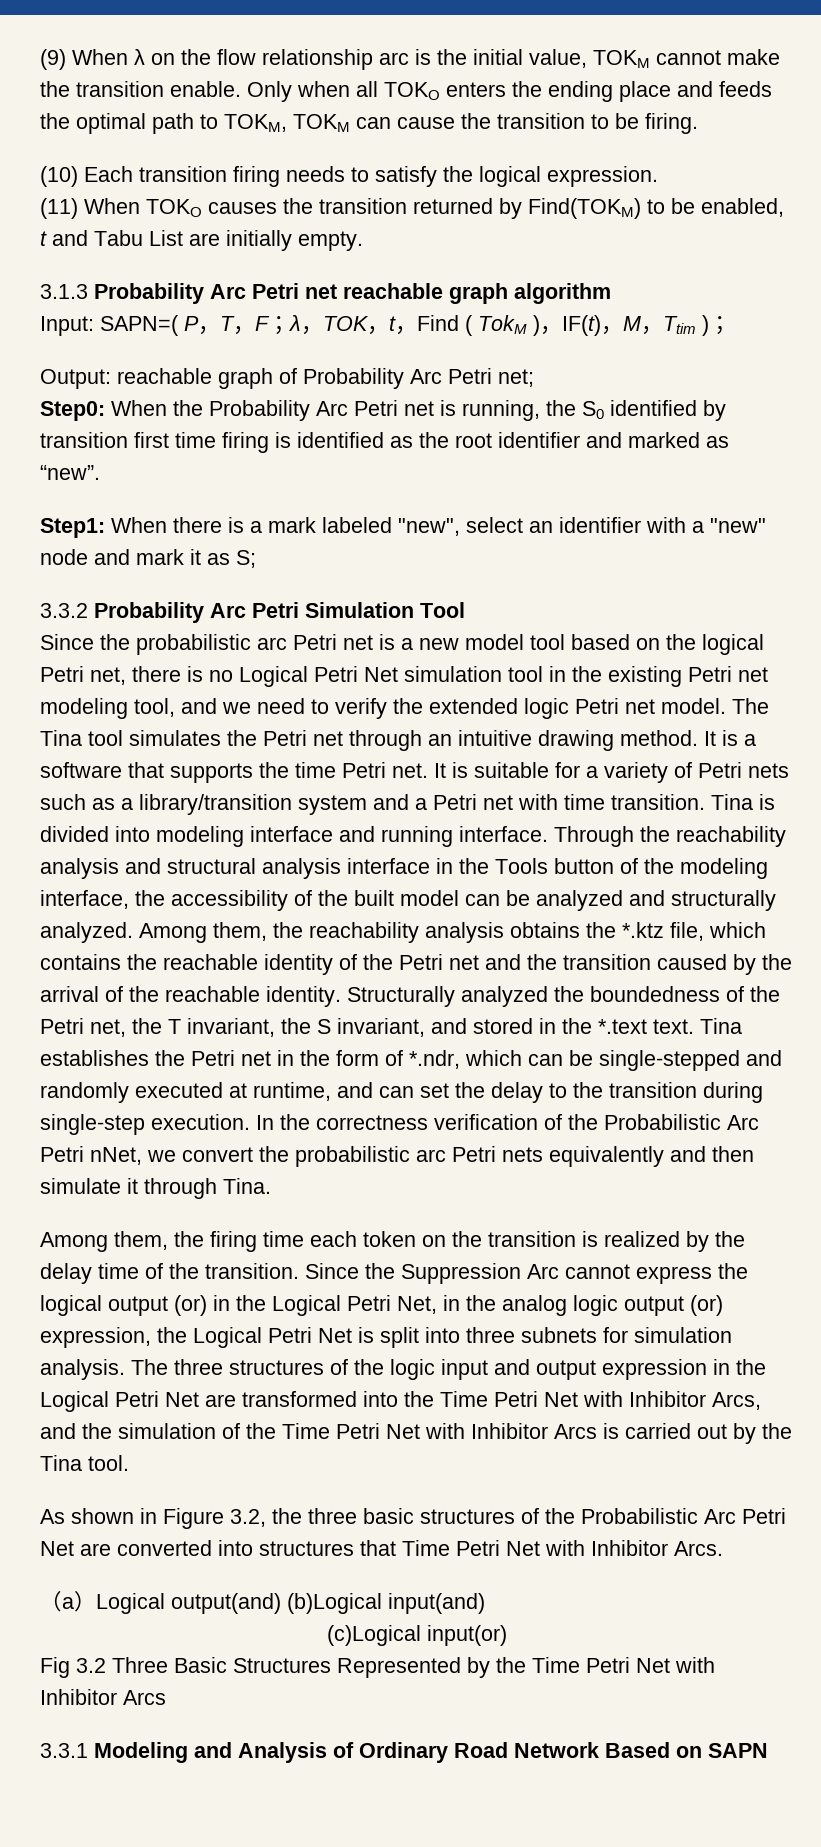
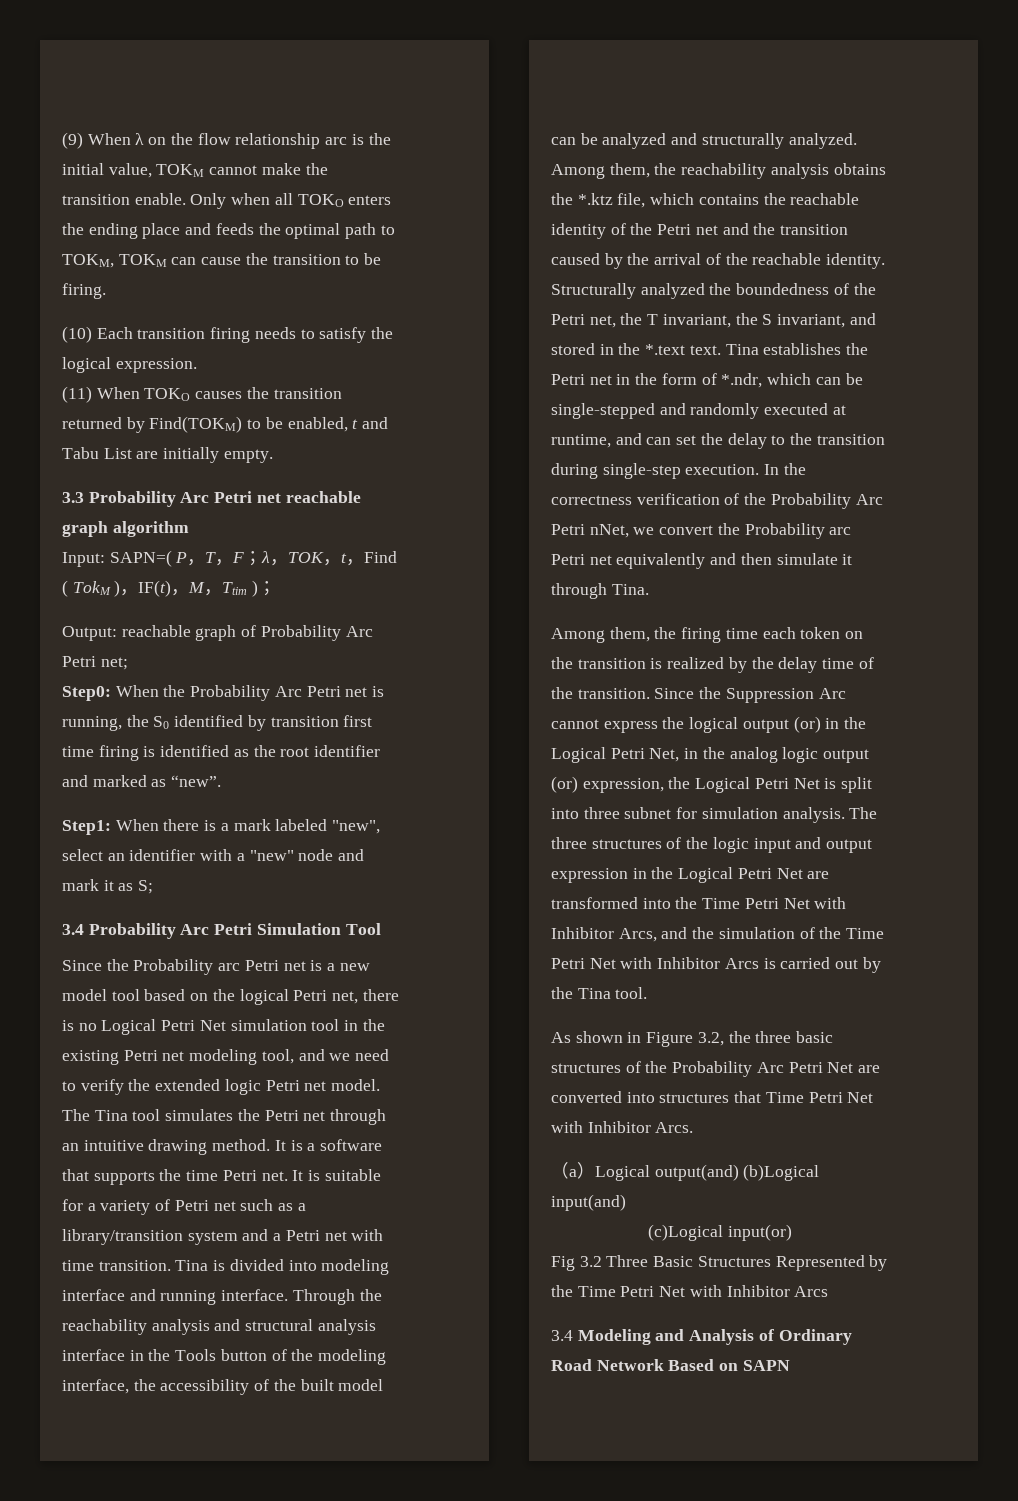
- 3.1.3 Probability Arc Petri net reachable graph algorithm
+ 3.3 Probability Arc Petri net reachable graph algorithm
- 3.3.2 Probability Arc Petri Simulation Tool
+ 3.4 Probability Arc Petri Simulation Tool
- Since the probabilistic arc Petri net is a new model tool based on the logical Petri net, there is no Logical Petri Net simulation tool in the existing Petri net modeling tool, and we need to verify the extended logic Petri net model.
+ Since the Probability arc Petri net is a new model tool based on the logical Petri net, there is no Logical Petri Net simulation tool in the existing Petri net modeling tool, and we need to verify the extended logic Petri net model.
- It is suitable for a variety of Petri nets such as a library/transition system and a Petri net with time transition.
+ It is suitable for a variety of Petri net such as a library/transition system and a Petri net with time transition.
- In the correctness verification of the Probabilistic Arc Petri nNet, we convert the probabilistic arc Petri nets equivalently and then simulate it through Tina.
+ In the correctness verification of the Probability Arc Petri nNet, we convert the Probability arc Petri net equivalently and then simulate it through Tina.
- Since the Suppression Arc cannot express the logical output (or) in the Logical Petri Net, in the analog logic output (or) expression, the Logical Petri Net is split into three subnets for simulation analysis.
+ Since the Suppression Arc cannot express the logical output (or) in the Logical Petri Net, in the analog logic output (or) expression, the Logical Petri Net is split into three subnet for simulation analysis.
- As shown in Figure 3.2, the three basic structures of the Probabilistic Arc Petri Net are converted into structures that Time Petri Net with Inhibitor Arcs.
+ As shown in Figure 3.2, the three basic structures of the Probability Arc Petri Net are converted into structures that Time Petri Net with Inhibitor Arcs.
- 3.3.1 Modeling and Analysis of Ordinary Road Network Based on SAPN
+ 3.4 Modeling and Analysis of Ordinary Road Network Based on SAPN

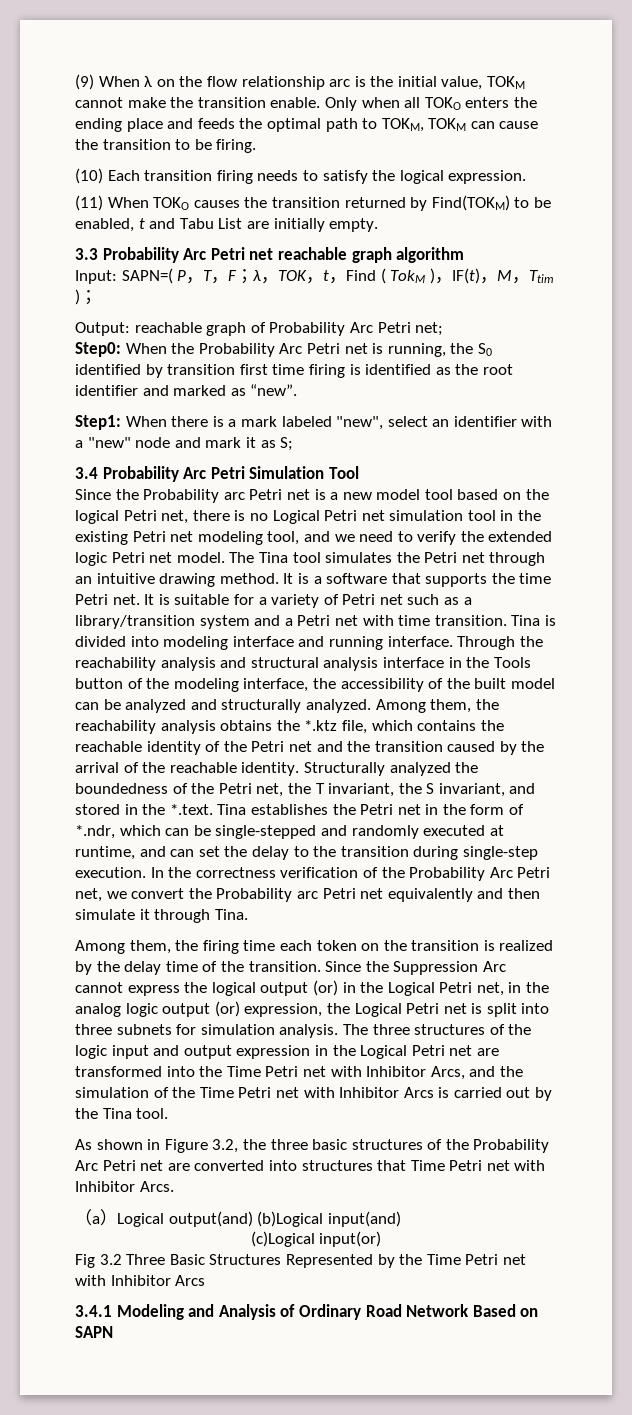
- Since the Probability arc Petri net is a new model tool based on the logical Petri net, there is no Logical Petri Net simulation tool in the existing Petri net modeling tool, and we need to verify the extended logic Petri net model.
+ Since the Probability arc Petri net is a new model tool based on the logical Petri net, there is no Logical Petri net simulation tool in the existing Petri net modeling tool, and we need to verify the extended logic Petri net model.
- Structurally analyzed the boundedness of the Petri net, the T invariant, the S invariant, and stored in the *.text text. Tina establishes the Petri net in the form of *.ndr, which can be single-stepped and randomly executed at runtime, and can set the delay to the transition during single-step execution.
+ Structurally analyzed the boundedness of the Petri net, the T invariant, the S invariant, and stored in the *.text. Tina establishes the Petri net in the form of *.ndr, which can be single-stepped and randomly executed at runtime, and can set the delay to the transition during single-step execution.
- In the correctness verification of the Probability Arc Petri nNet, we convert the Probability arc Petri net equivalently and then simulate it through Tina.
+ In the correctness verification of the Probability Arc Petri net, we convert the Probability arc Petri net equivalently and then simulate it through Tina.
- Since the Suppression Arc cannot express the logical output (or) in the Logical Petri Net, in the analog logic output (or) expression, the Logical Petri Net is split into three subnet for simulation analysis.
+ Since the Suppression Arc cannot express the logical output (or) in the Logical Petri net, in the analog logic output (or) expression, the Logical Petri net is split into three subnets for simulation analysis.
- The three structures of the logic input and output expression in the Logical Petri Net are transformed into the Time Petri Net with Inhibitor Arcs, and the simulation of the Time Petri Net with Inhibitor Arcs is carried out by the Tina tool.
+ The three structures of the logic input and output expression in the Logical Petri net are transformed into the Time Petri net with Inhibitor Arcs, and the simulation of the Time Petri net with Inhibitor Arcs is carried out by the Tina tool.
- As shown in Figure 3.2, the three basic structures of the Probability Arc Petri Net are converted into structures that Time Petri Net with Inhibitor Arcs.
+ As shown in Figure 3.2, the three basic structures of the Probability Arc Petri net are converted into structures that Time Petri net with Inhibitor Arcs.
- Fig 3.2 Three Basic Structures Represented by the Time Petri Net with Inhibitor Arcs
+ Fig 3.2 Three Basic Structures Represented by the Time Petri net with Inhibitor Arcs
- 3.4 Modeling and Analysis of Ordinary Road Network Based on SAPN
+ 3.4.1 Modeling and Analysis of Ordinary Road Network Based on SAPN

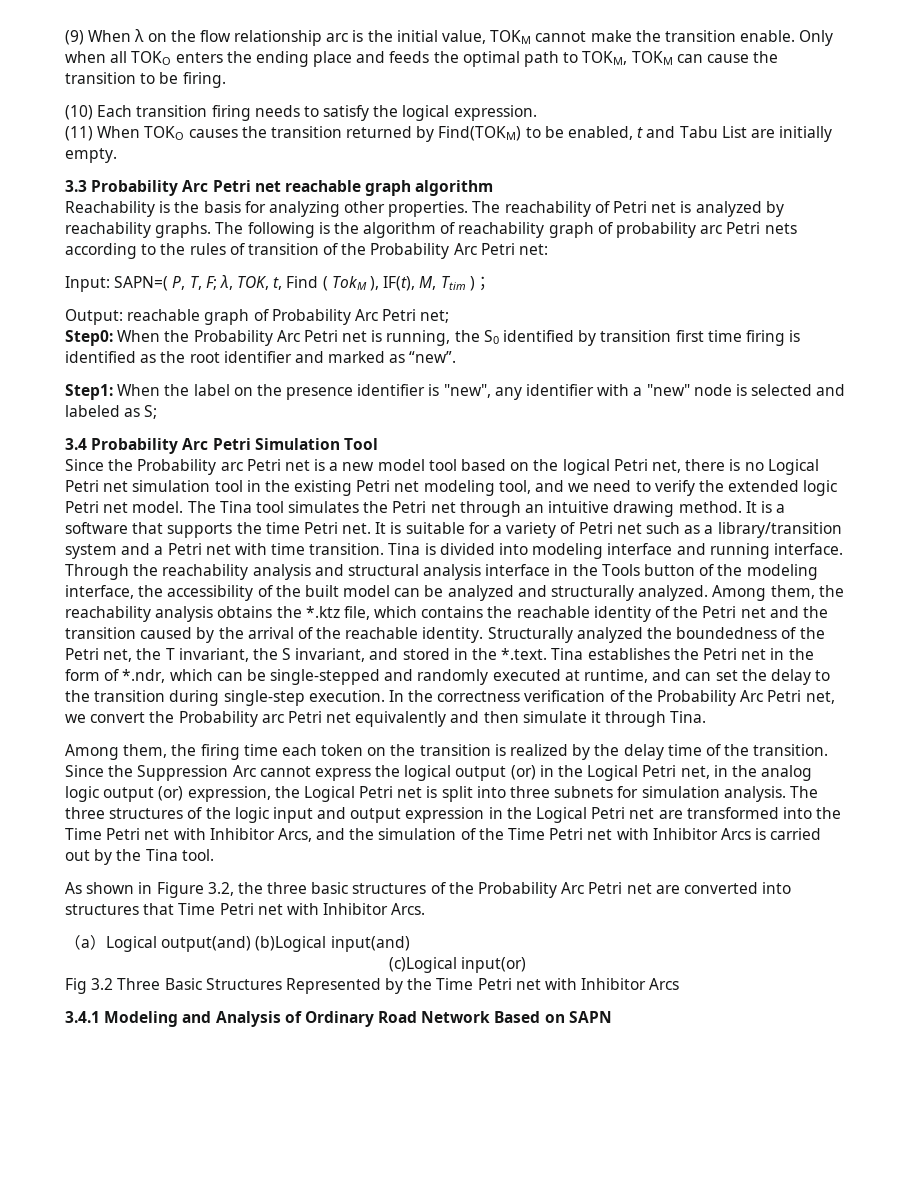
- Input: SAPN=( P，T，F；λ，TOK，t，Find ( TokM )，IF(t)，M，Ttim )；
+ Reachability is the basis for analyzing other properties. The reachability of Petri net is analyzed by reachability graphs. The following is the algorithm of reachability graph of probability arc Petri nets according to the rules of transition of the Probability Arc Petri net:
+ Input: SAPN=( P, T, F; λ, TOK, t, Find ( TokM ), IF(t), M, Ttim )；
- Step1: When there is a mark labeled "new", select an identifier with a "new" node and mark it as S;
+ Step1: When the label on the presence identifier is "new", any identifier with a "new" node is selected and labeled as S;

